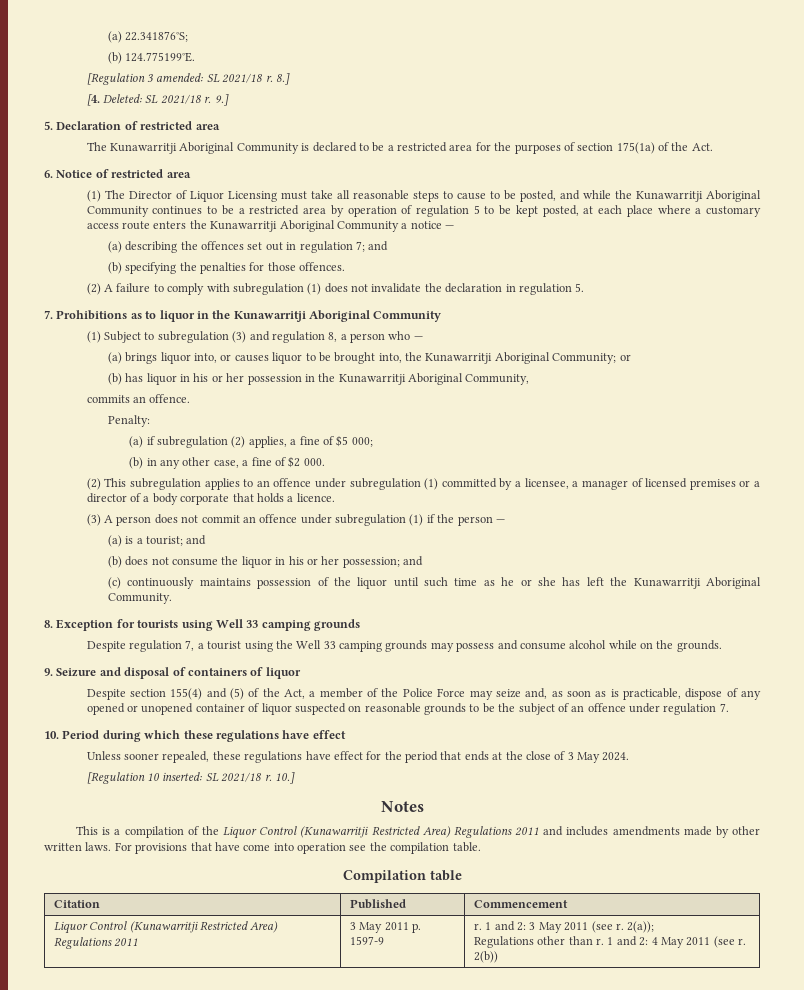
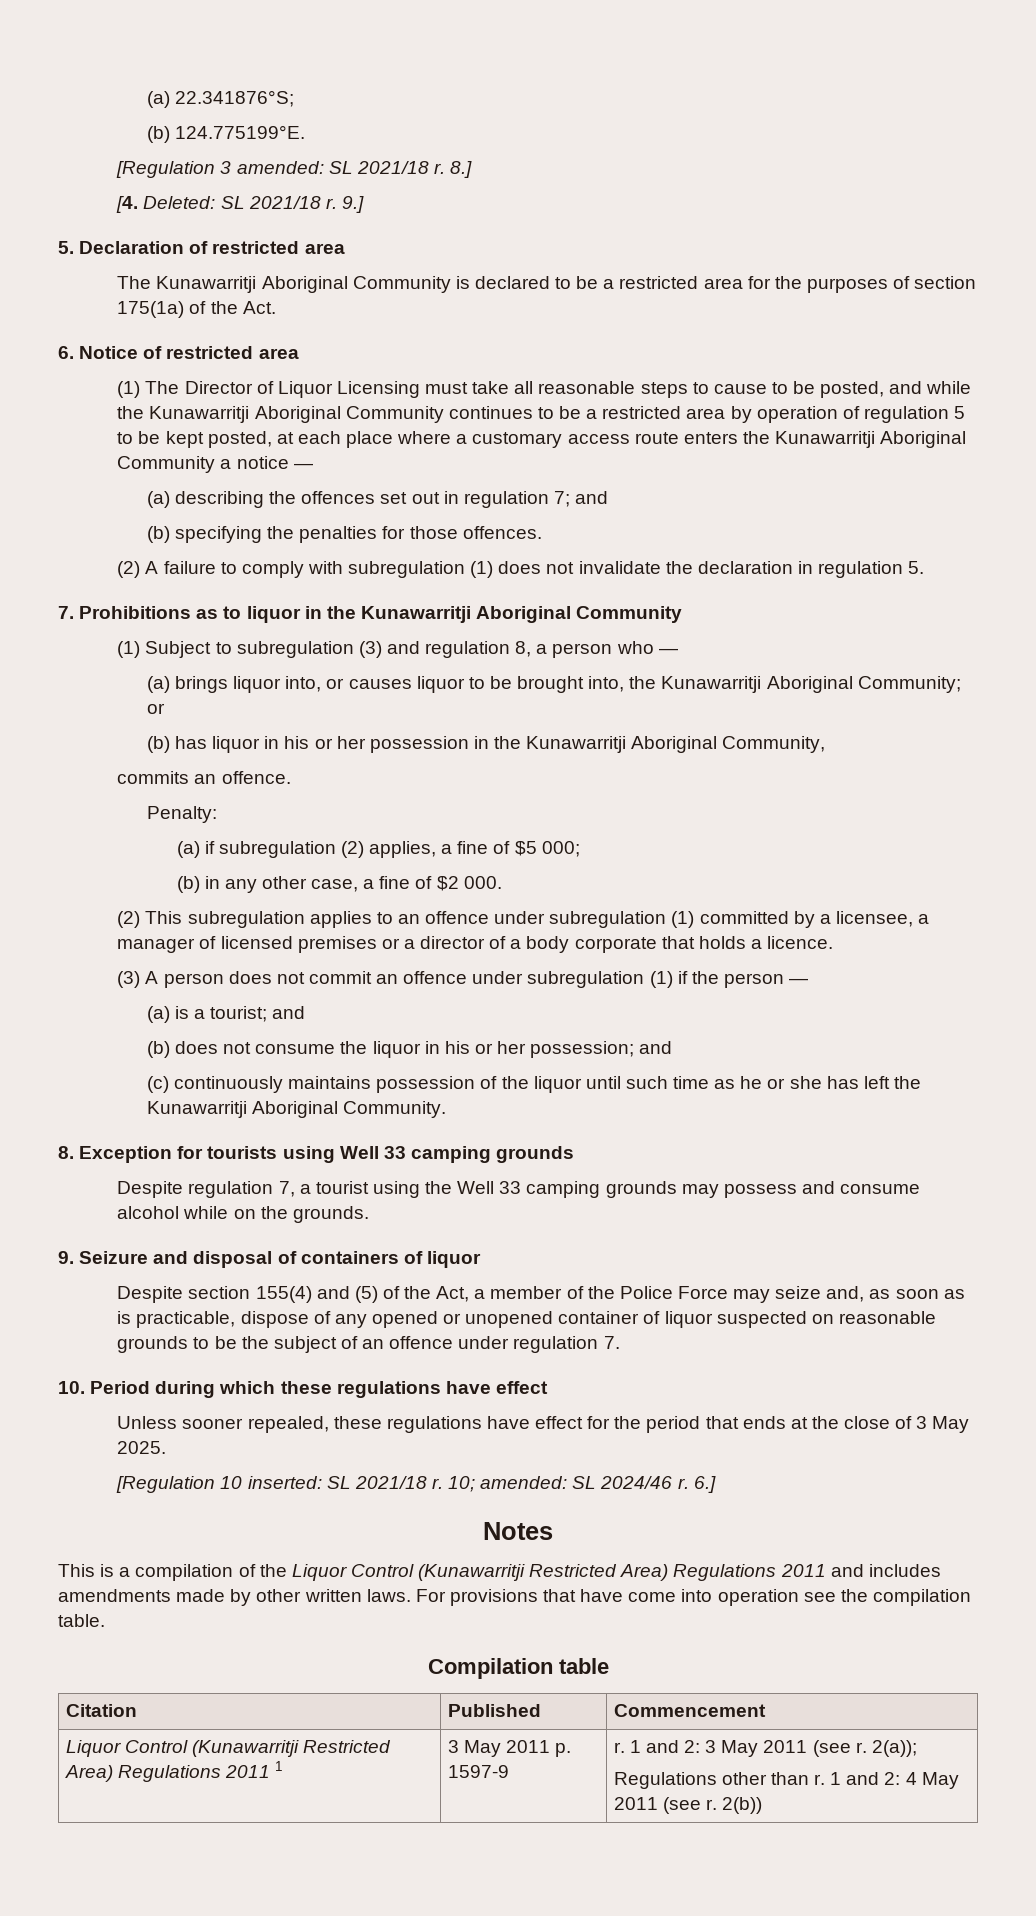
- Unless sooner repealed, these regulations have effect for the period that ends at the close of 3 May 2024.
+ Unless sooner repealed, these regulations have effect for the period that ends at the close of 3 May 2025.
- 10.]
+ 10; amended: SL 2024/46 r. 6.]
- Liquor Control (Kunawarritji Restricted Area) Regulations 2011 | 3 May 2011 p. 1597-9 | r. 1 and 2: 3 May 2011 (see r. 2(a));
+ Liquor Control (Kunawarritji Restricted Area) Regulations 2011 1 | 3 May 2011 p. 1597-9 | r. 1 and 2: 3 May 2011 (see r. 2(a));

